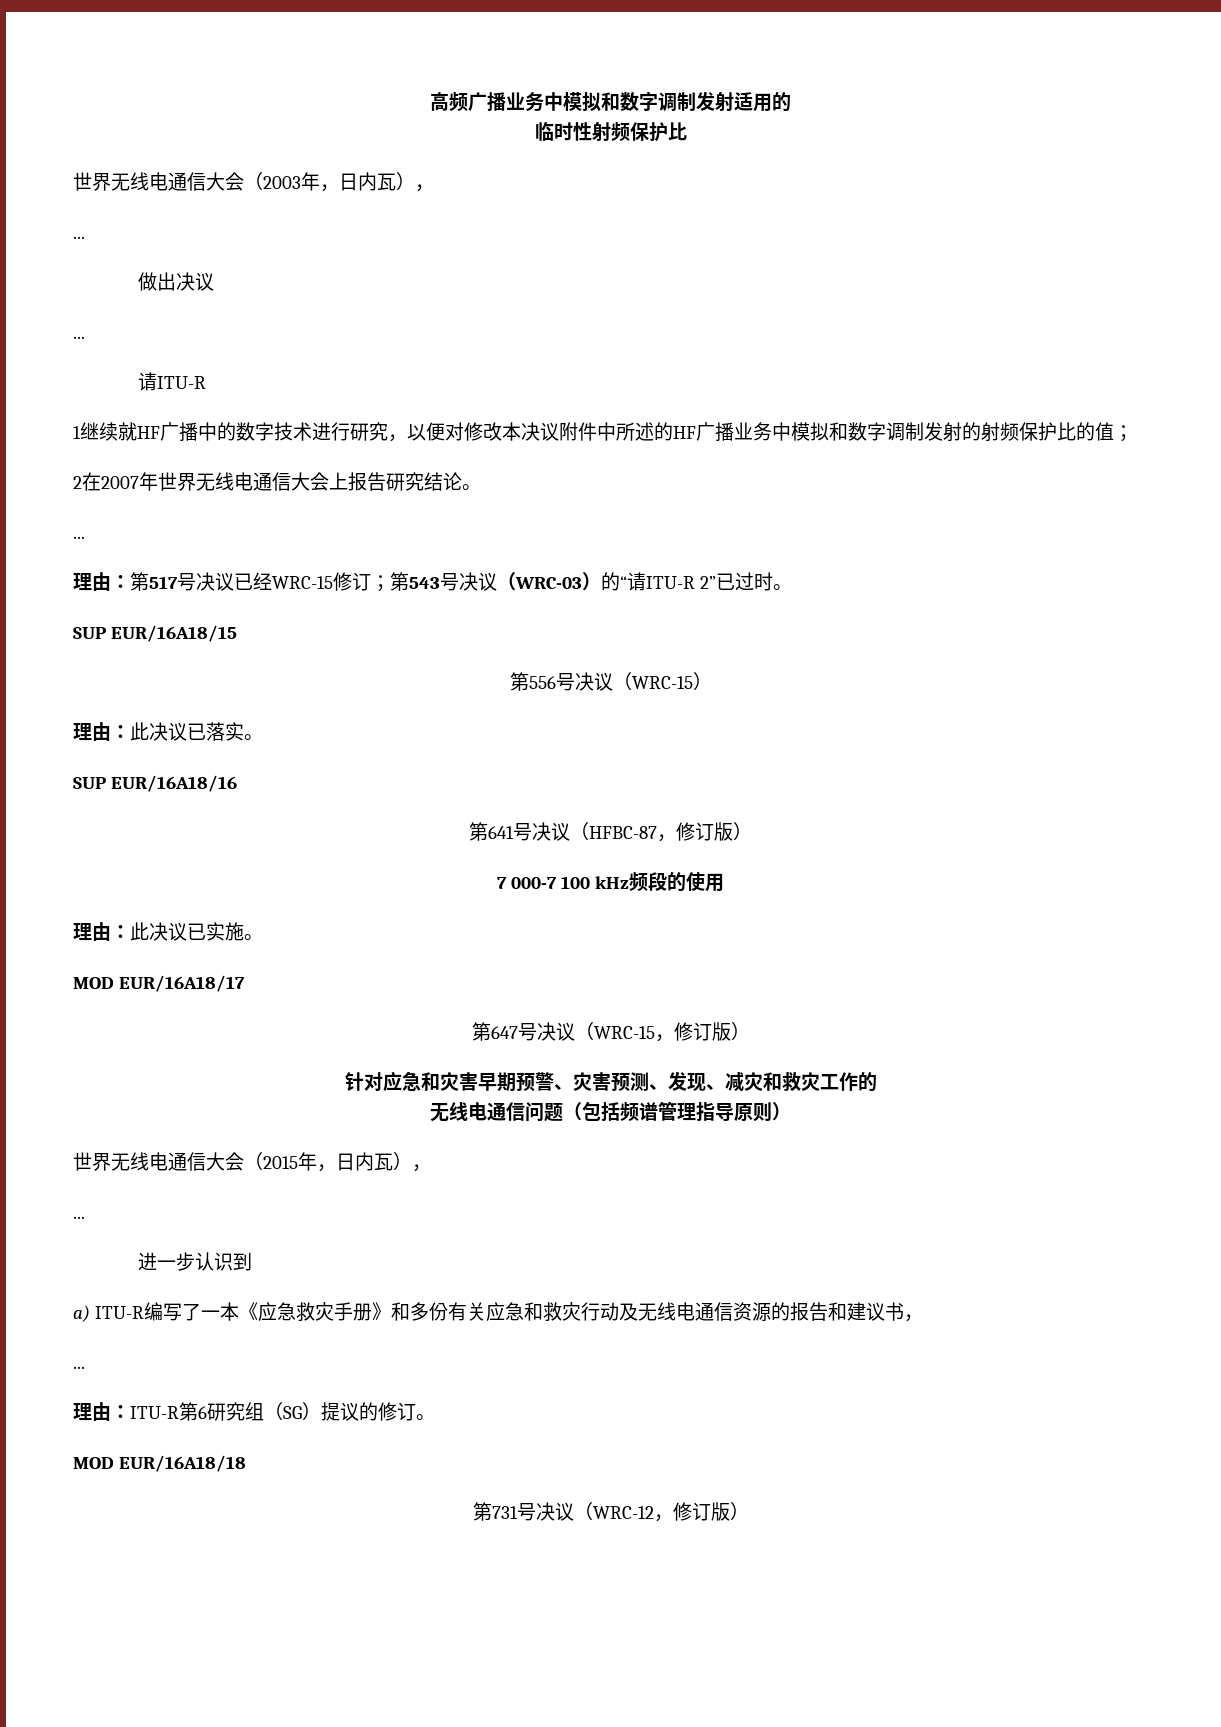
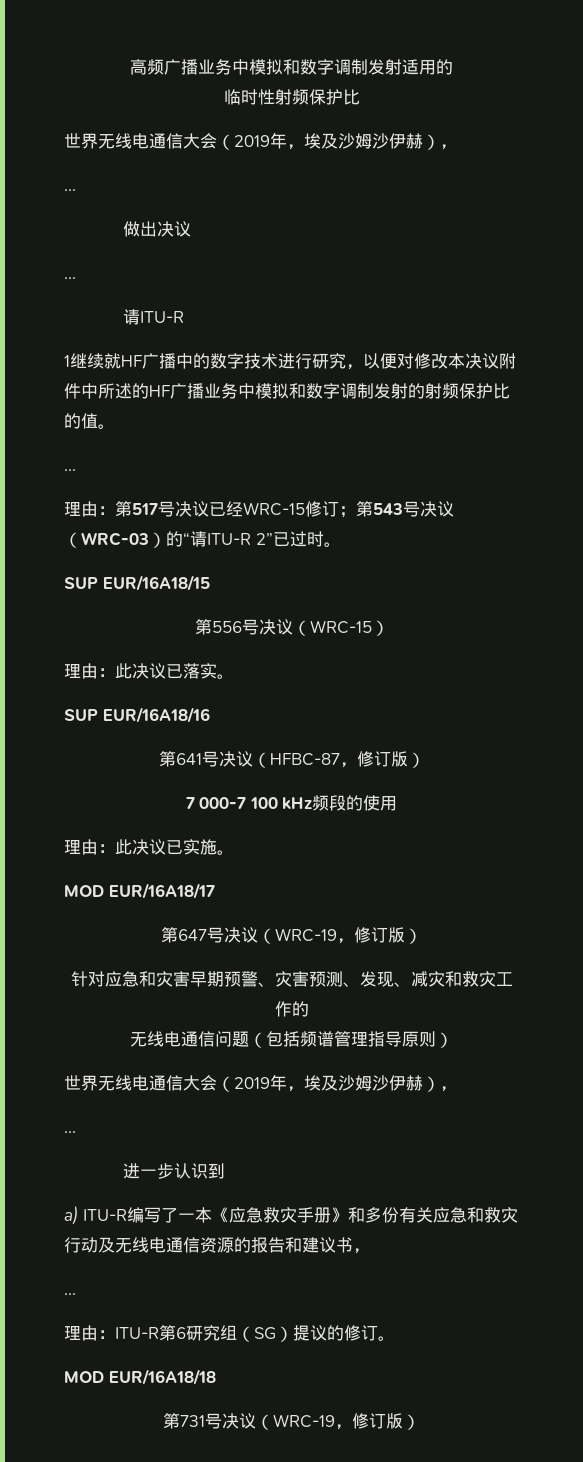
  临时性射频保护比
- 世界无线电通信大会（2003年，日内瓦），
+ 世界无线电通信大会（2019年，埃及沙姆沙伊赫），
- 1继续就HF广播中的数字技术进行研究，以便对修改本决议附件中所述的HF广播业务中模拟和数字调制发射的射频保护比的值；
- 2在2007年世界无线电通信大会上报告研究结论。
+ 1继续就HF广播中的数字技术进行研究，以便对修改本决议附件中所述的HF广播业务中模拟和数字调制发射的射频保护比的值。
- 第647号决议（WRC-15，修订版）
+ 第647号决议（WRC-19，修订版）
  无线电通信问题（包括频谱管理指导原则）
- 世界无线电通信大会（2015年，日内瓦），
+ 世界无线电通信大会（2019年，埃及沙姆沙伊赫），
- 第731号决议（WRC-12，修订版）
+ 第731号决议（WRC-19，修订版）

